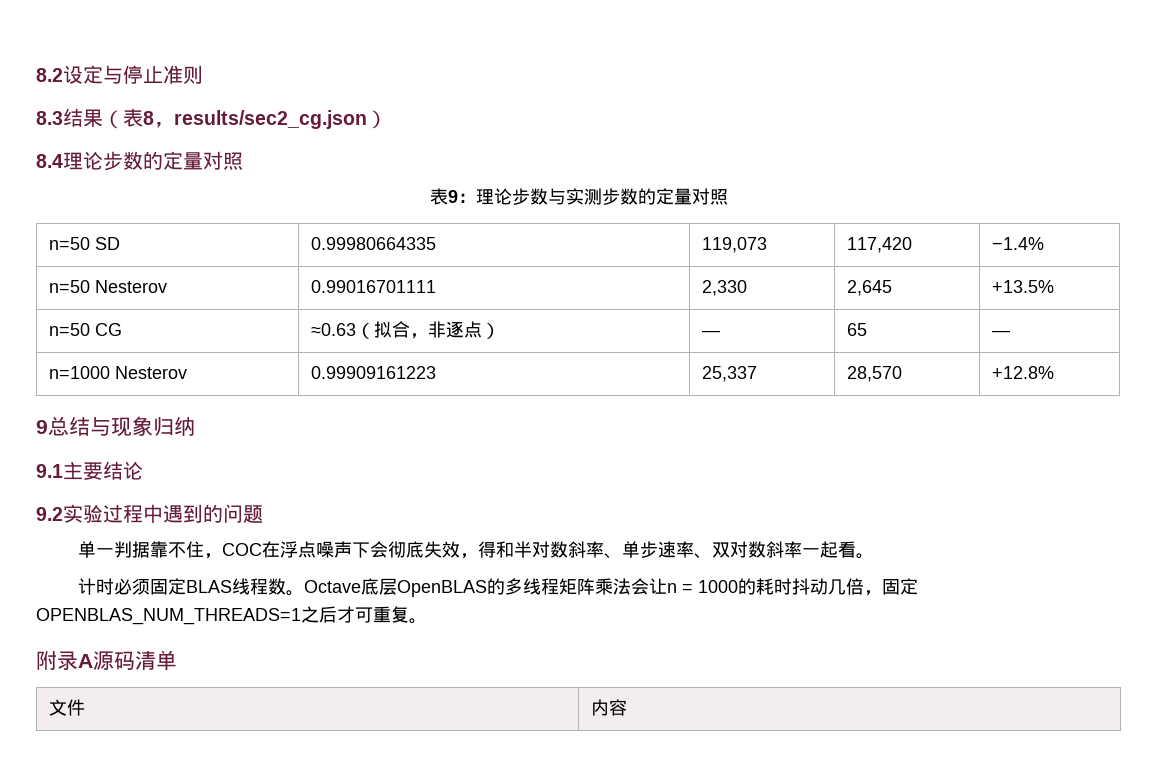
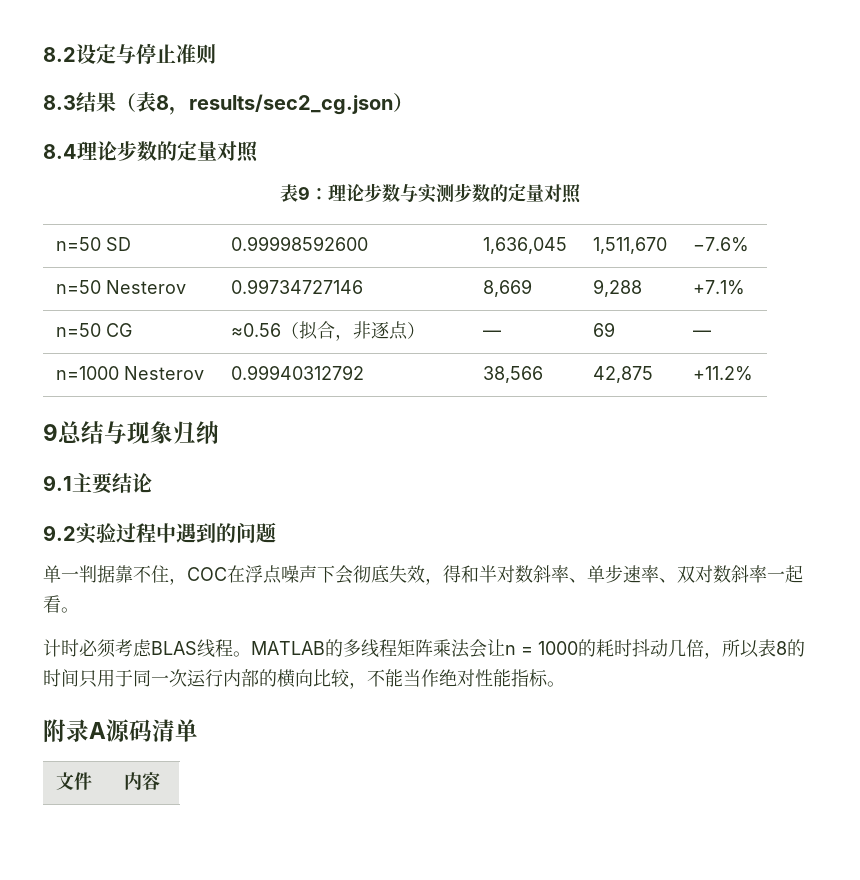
- n=50 SD | 0.99980664335 | 119,073 | 117,420 | −1.4%
- n=50 Nesterov | 0.99016701111 | 2,330 | 2,645 | +13.5%
+ n=50 SD | 0.99998592600 | 1,636,045 | 1,511,670 | −7.6%
+ n=50 Nesterov | 0.99734727146 | 8,669 | 9,288 | +7.1%
- n=50 CG | ≈0.63（拟合，非逐点） | — | 65 | —
+ n=50 CG | ≈0.56（拟合，非逐点） | — | 69 | —
- n=1000 Nesterov | 0.99909161223 | 25,337 | 28,570 | +12.8%
+ n=1000 Nesterov | 0.99940312792 | 38,566 | 42,875 | +11.2%
- 计时必须固定BLAS线程数。Octave底层OpenBLAS的多线程矩阵乘法会让n = 1000的耗时抖动几倍，固定OPENBLAS_NUM_THREADS=1之后才可重复。
+ 计时必须考虑BLAS线程。MATLAB的多线程矩阵乘法会让n = 1000的耗时抖动几倍，所以表8的时间只用于同一次运行内部的横向比较，不能当作绝对性能指标。

